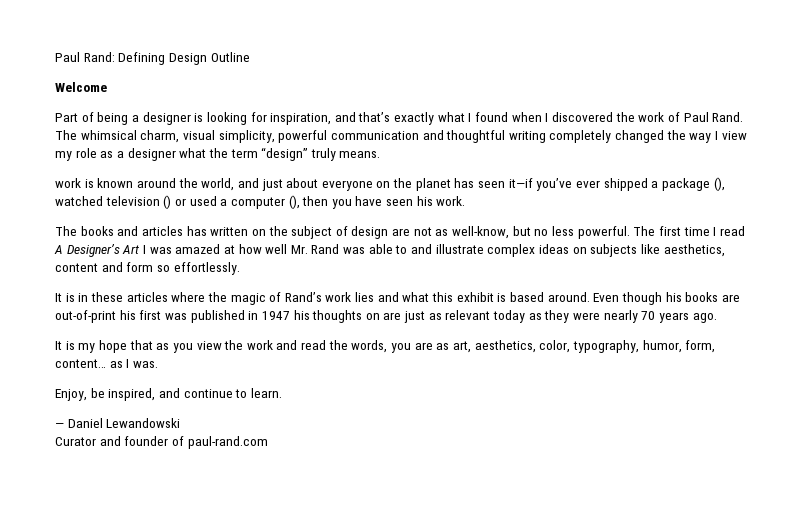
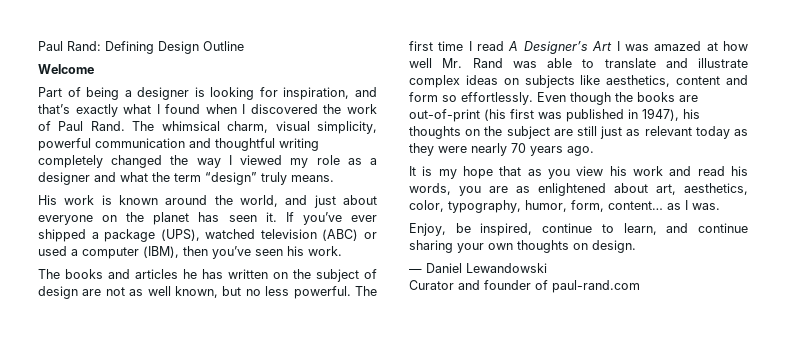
- The whimsical charm, visual simplicity, powerful communication and thoughtful writing completely changed the way I view my role as a designer what the term “design” truly means.
+ The whimsical charm, visual simplicity, powerful communication and thoughtful writing completely changed the way I viewed my role as a designer and what the term “design” truly means.
- work is known around the world, and just about everyone on the planet has seen it—if you’ve ever shipped a package (), watched television () or used a computer (), then you have seen his work.
+ His work is known around the world, and just about everyone on the planet has seen it. If you’ve ever shipped a package (UPS), watched television (ABC) or used a computer (IBM), then you’ve seen his work.
- The books and articles has written on the subject of design are not as well-know, but no less powerful.
+ The books and articles he has written on the subject of design are not as well known, but no less powerful.
- The first time I read A Designer’s Art I was amazed at how well Mr. Rand was able to and illustrate complex ideas on subjects like aesthetics, content and form so effortlessly.
- It is in these articles where the magic of Rand’s work lies and what this exhibit is based around.
+ The first time I read A Designer’s Art I was amazed at how well Mr. Rand was able to translate and illustrate complex ideas on subjects like aesthetics, content and form so effortlessly.
- Even though his books are out-of-print his first was published in 1947 his thoughts on are just as relevant today as they were nearly 70 years ago.
+ Even though the books are out-of-print (his first was published in 1947), his thoughts on the subject are still just as relevant today as they were nearly 70 years ago.
- It is my hope that as you view the work and read the words, you are as art, aesthetics, color, typography, humor, form, content… as I was.
+ It is my hope that as you view his work and read his words, you are as enlightened about art, aesthetics, color, typography, humor, form, content… as I was.
- Enjoy, be inspired, and continue to learn.
+ Enjoy, be inspired, continue to learn, and continue sharing your own thoughts on design.

